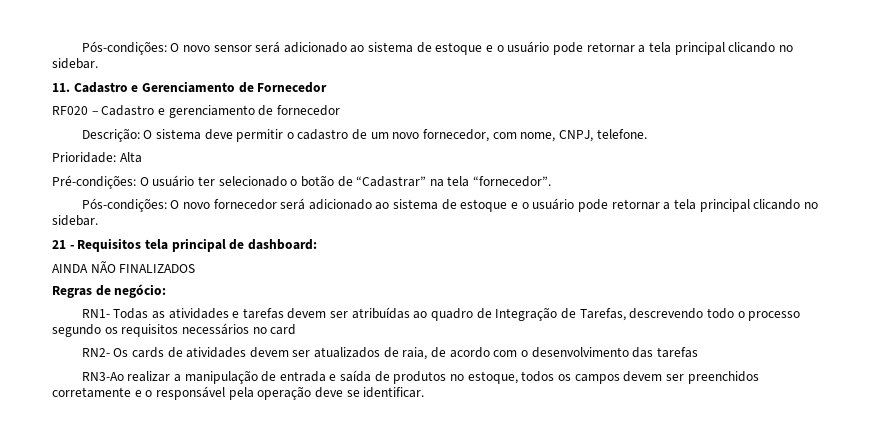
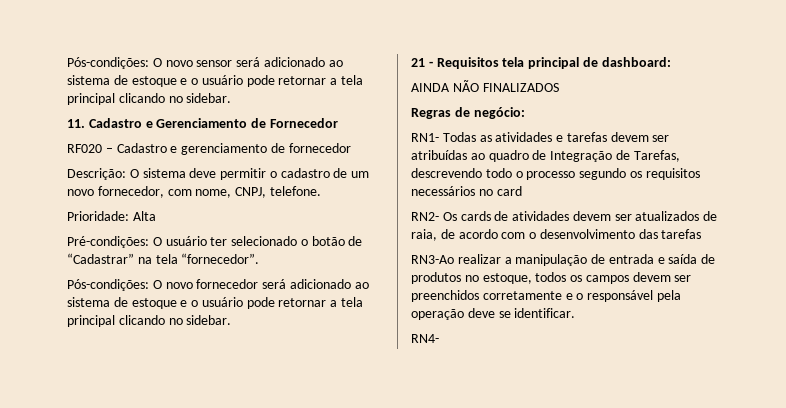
+ RN4-

